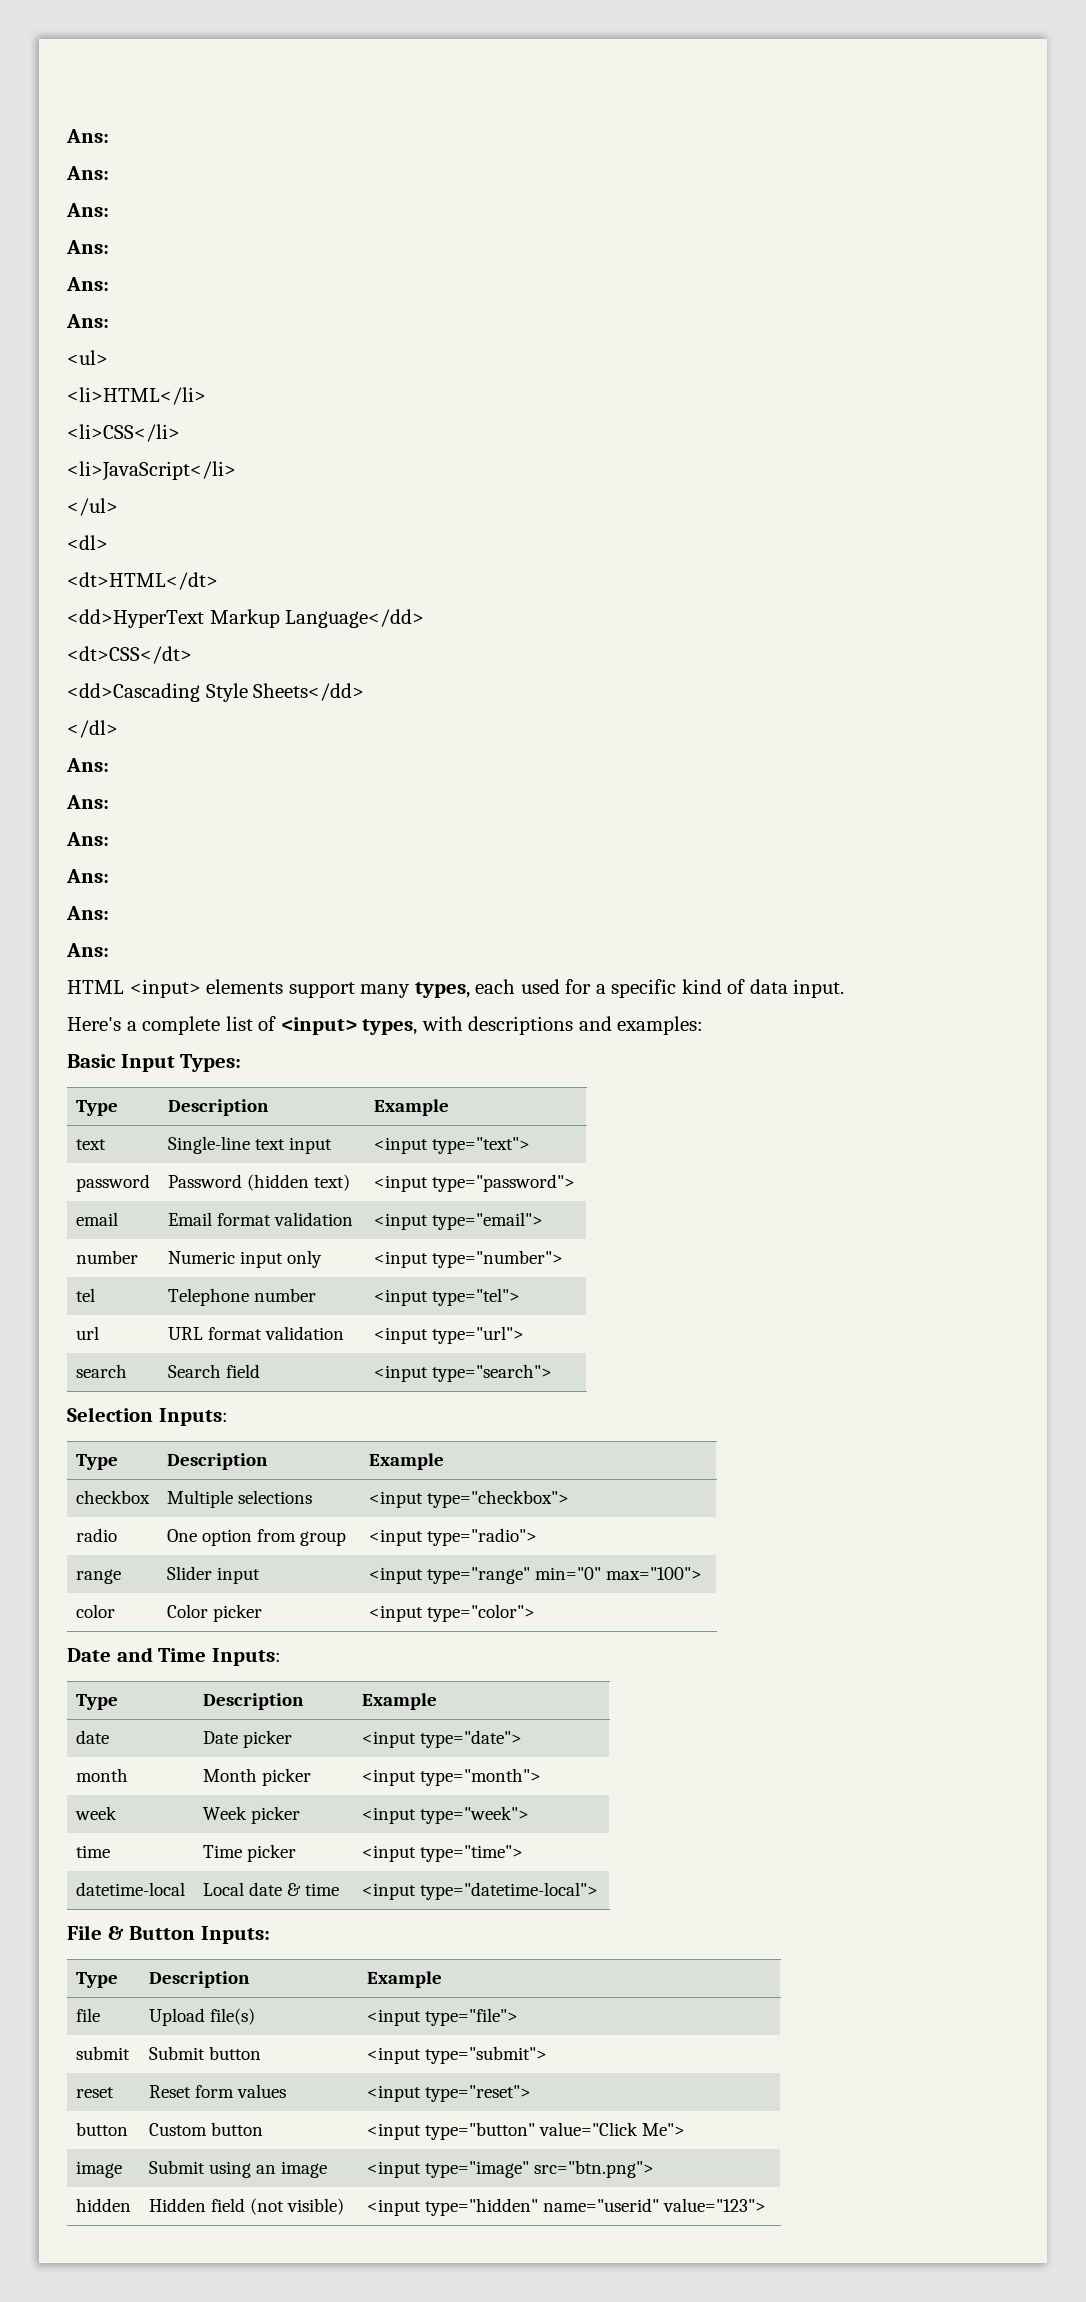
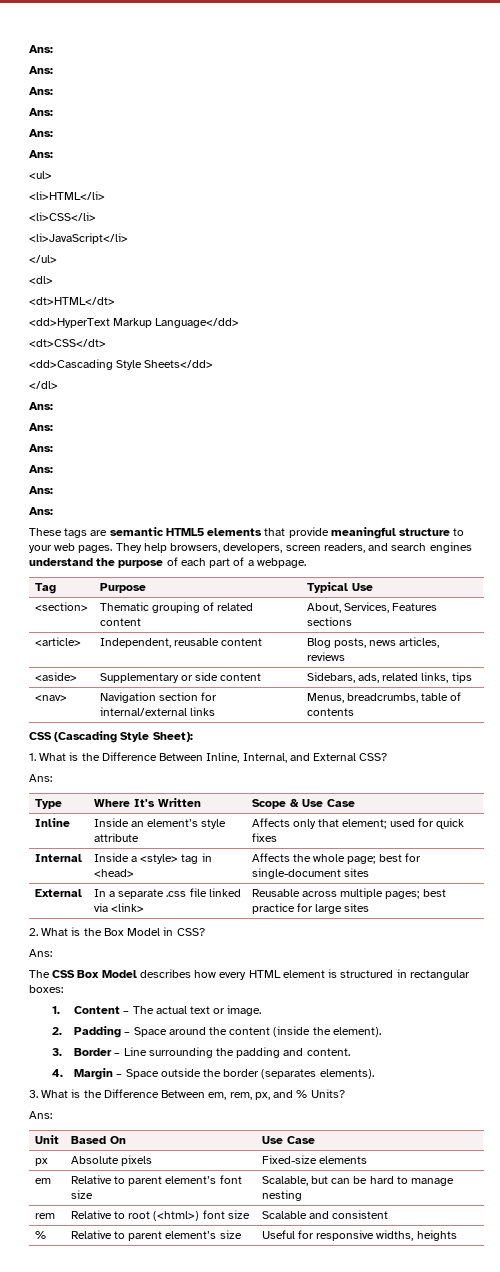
- HTML <input> elements support many types, each used for a specific kind of data input.
- Here's a complete list of <input> types, with descriptions and examples:
- Basic Input Types:
- Type | Description | Example
- text | Single-line text input | <input type="text">
- password | Password (hidden text) | <input type="password">
- email | Email format validation | <input type="email">
- number | Numeric input only | <input type="number">
- tel | Telephone number | <input type="tel">
- url | URL format validation | <input type="url">
- search | Search field | <input type="search">
- Selection Inputs:
- Type | Description | Example
- checkbox | Multiple selections | <input type="checkbox">
- radio | One option from group | <input type="radio">
- range | Slider input | <input type="range" min="0" max="100">
- color | Color picker | <input type="color">
- Date and Time Inputs:
- Type | Description | Example
- date | Date picker | <input type="date">
- month | Month picker | <input type="month">
- week | Week picker | <input type="week">
- time | Time picker | <input type="time">
- datetime-local | Local date & time | <input type="datetime-local">
- File & Button Inputs:
- Type | Description | Example
- file | Upload file(s) | <input type="file">
- submit | Submit button | <input type="submit">
- reset | Reset form values | <input type="reset">
- button | Custom button | <input type="button" value="Click Me">
- image | Submit using an image | <input type="image" src="btn.png">
- hidden | Hidden field (not visible) | <input type="hidden" name="userid" value="123">
+ These tags are semantic HTML5 elements that provide meaningful structure to your web pages. They help browsers, developers, screen readers, and search engines understand the purpose of each part of a webpage.
+ Tag | Purpose | Typical Use
+ <section> | Thematic grouping of related content | About, Services, Features sections
+ <article> | Independent, reusable content | Blog posts, news articles, reviews
+ <aside> | Supplementary or side content | Sidebars, ads, related links, tips
+ <nav> | Navigation section for internal/external links | Menus, breadcrumbs, table of contents
+ CSS (Cascading Style Sheet):
+ 1. What is the Difference Between Inline, Internal, and External CSS?
+ Ans:
+ Type | Where It's Written | Scope & Use Case
+ Inline | Inside an element’s style attribute | Affects only that element; used for quick fixes
+ Internal | Inside a <style> tag in <head> | Affects the whole page; best for single-document sites
+ External | In a separate .css file linked via <link> | Reusable across multiple pages; best practice for large sites
+ 2. What is the Box Model in CSS?
+ Ans:
+ The CSS Box Model describes how every HTML element is structured in rectangular boxes:
+ 1. Content – The actual text or image.
+ 2. Padding – Space around the content (inside the element).
+ 3. Border – Line surrounding the padding and content.
+ 4. Margin – Space outside the border (separates elements).
+ 3. What is the Difference Between em, rem, px, and % Units?
+ Ans:
+ Unit | Based On | Use Case
+ px | Absolute pixels | Fixed-size elements
+ em | Relative to parent element’s font size | Scalable, but can be hard to manage nesting
+ rem | Relative to root (<html>) font size | Scalable and consistent
+ % | Relative to parent element’s size | Useful for responsive widths, heights

